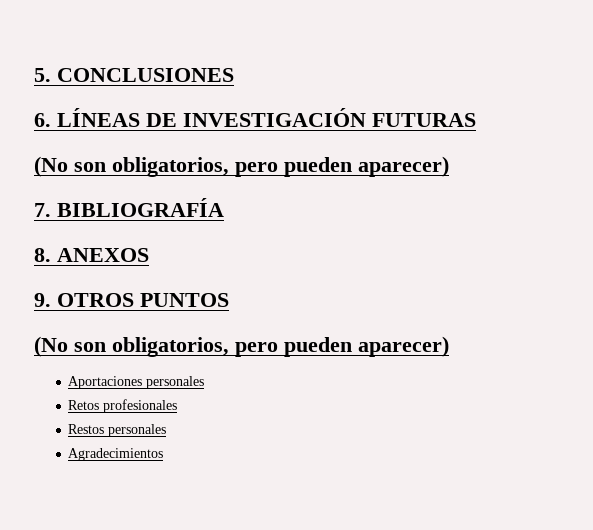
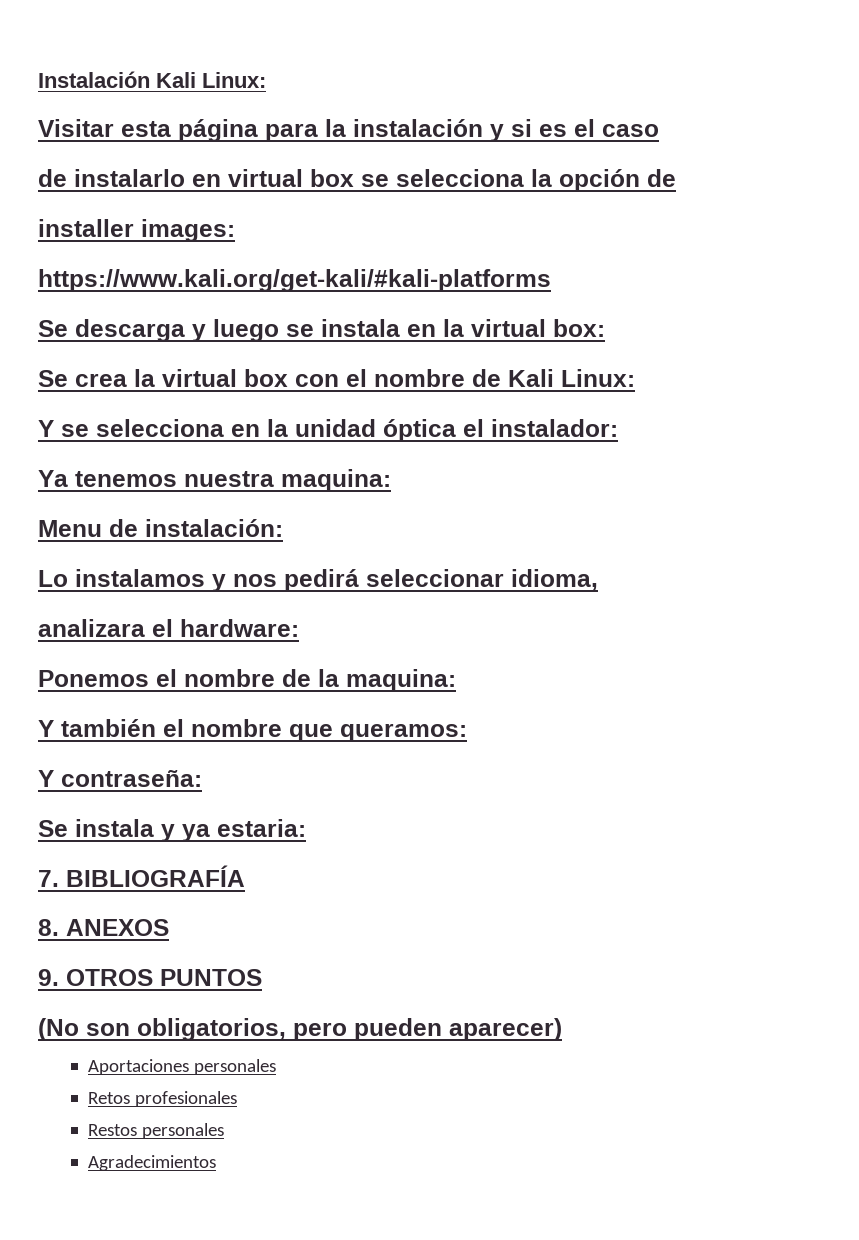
- 5. CONCLUSIONES
- 6. LÍNEAS DE INVESTIGACIÓN FUTURAS
- (No son obligatorios, pero pueden aparecer)
+ Instalación Kali Linux:
+ Visitar esta página para la instalación y si es el caso
+ de instalarlo en virtual box se selecciona la opción de
+ installer images:
+ https://www.kali.org/get-kali/#kali-platforms
+ Se descarga y luego se instala en la virtual box:
+ Se crea la virtual box con el nombre de Kali Linux:
+ Y se selecciona en la unidad óptica el instalador:
+ Ya tenemos nuestra maquina:
+ Menu de instalación:
+ Lo instalamos y nos pedirá seleccionar idioma,
+ analizara el hardware:
+ Ponemos el nombre de la maquina:
+ Y también el nombre que queramos:
+ Y contraseña:
+ Se instala y ya estaria:

